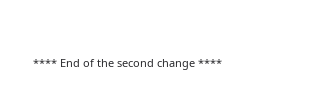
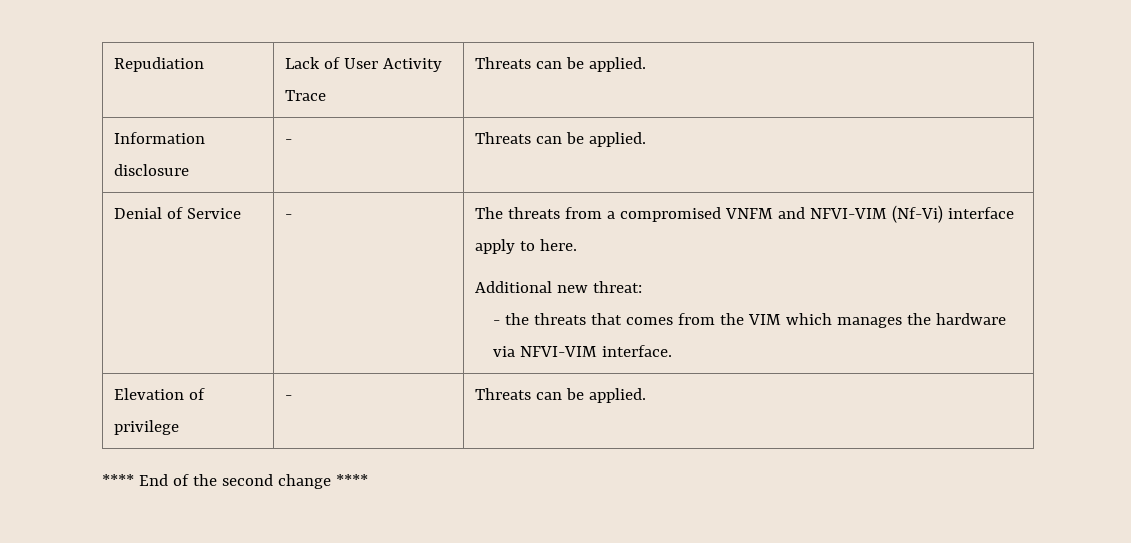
+ Repudiation | Lack of User Activity Trace | Threats can be applied.
+ Information disclosure | - | Threats can be applied.
+ Denial of Service | - | The threats from a compromised VNFM and NFVI-VIM (Nf-Vi) interface apply to here.
+ Additional new threat:
+ - the threats that comes from the VIM which manages the hardware via NFVI-VIM interface.
+ Elevation of privilege | - | Threats can be applied.

